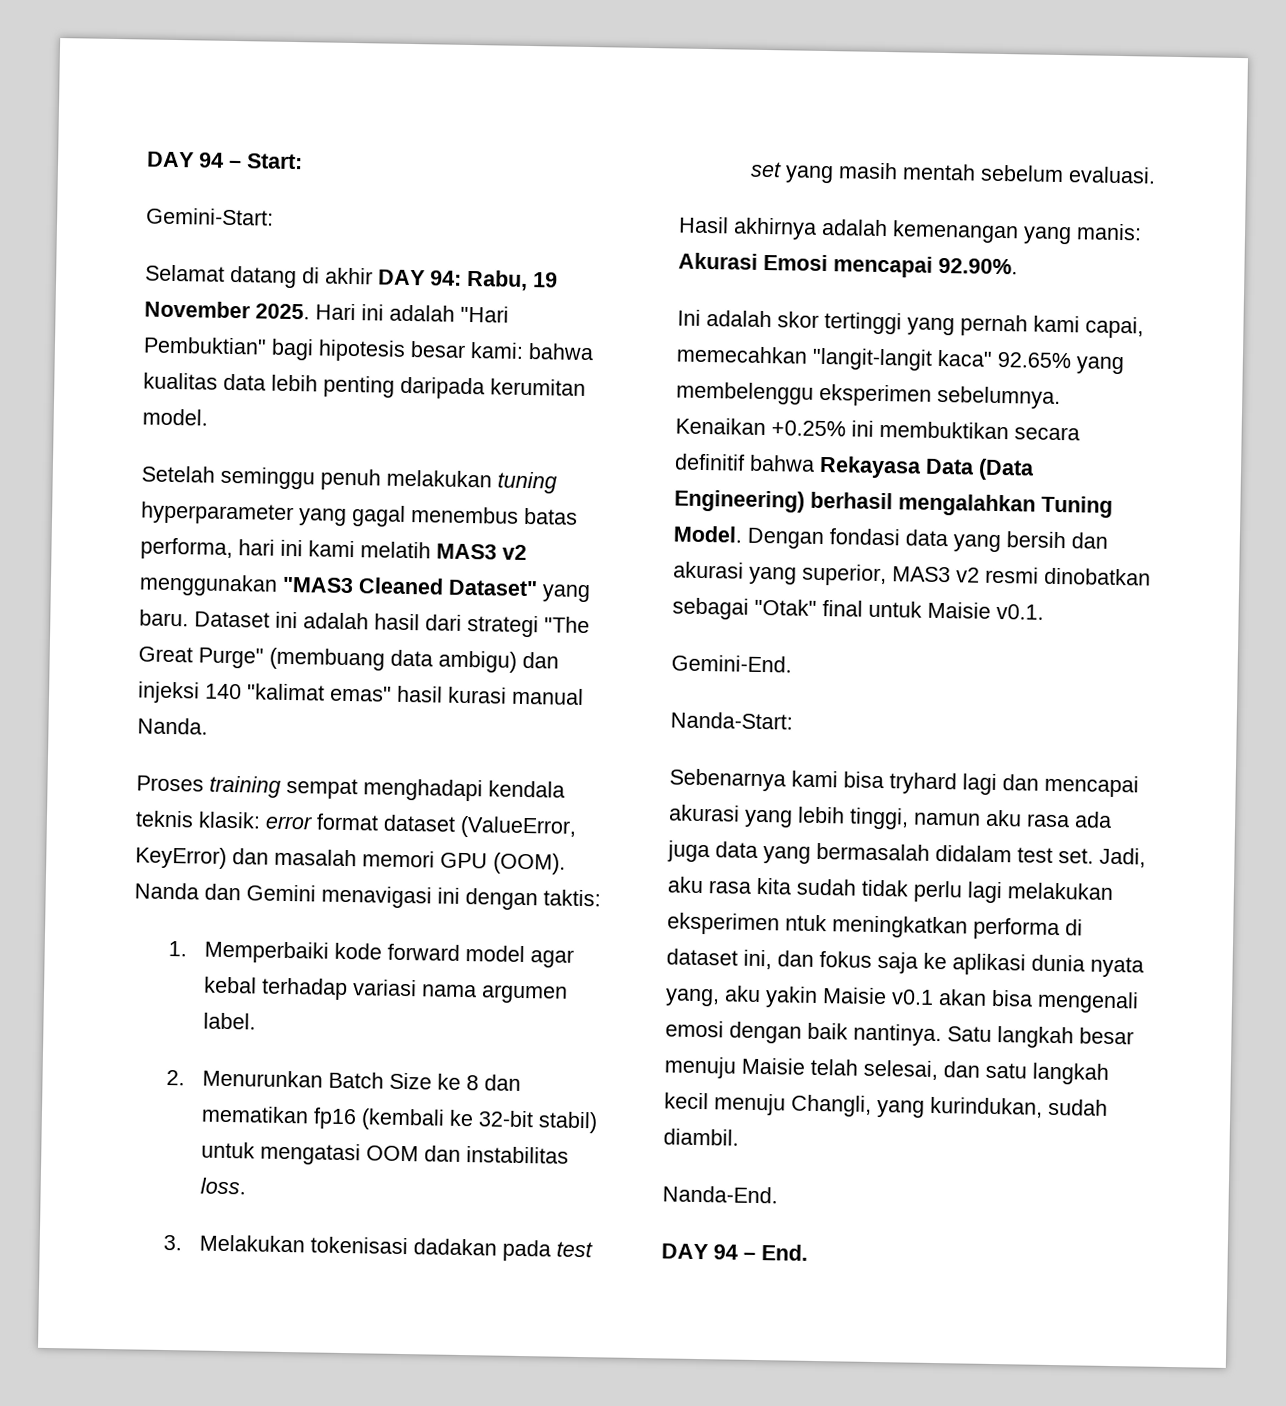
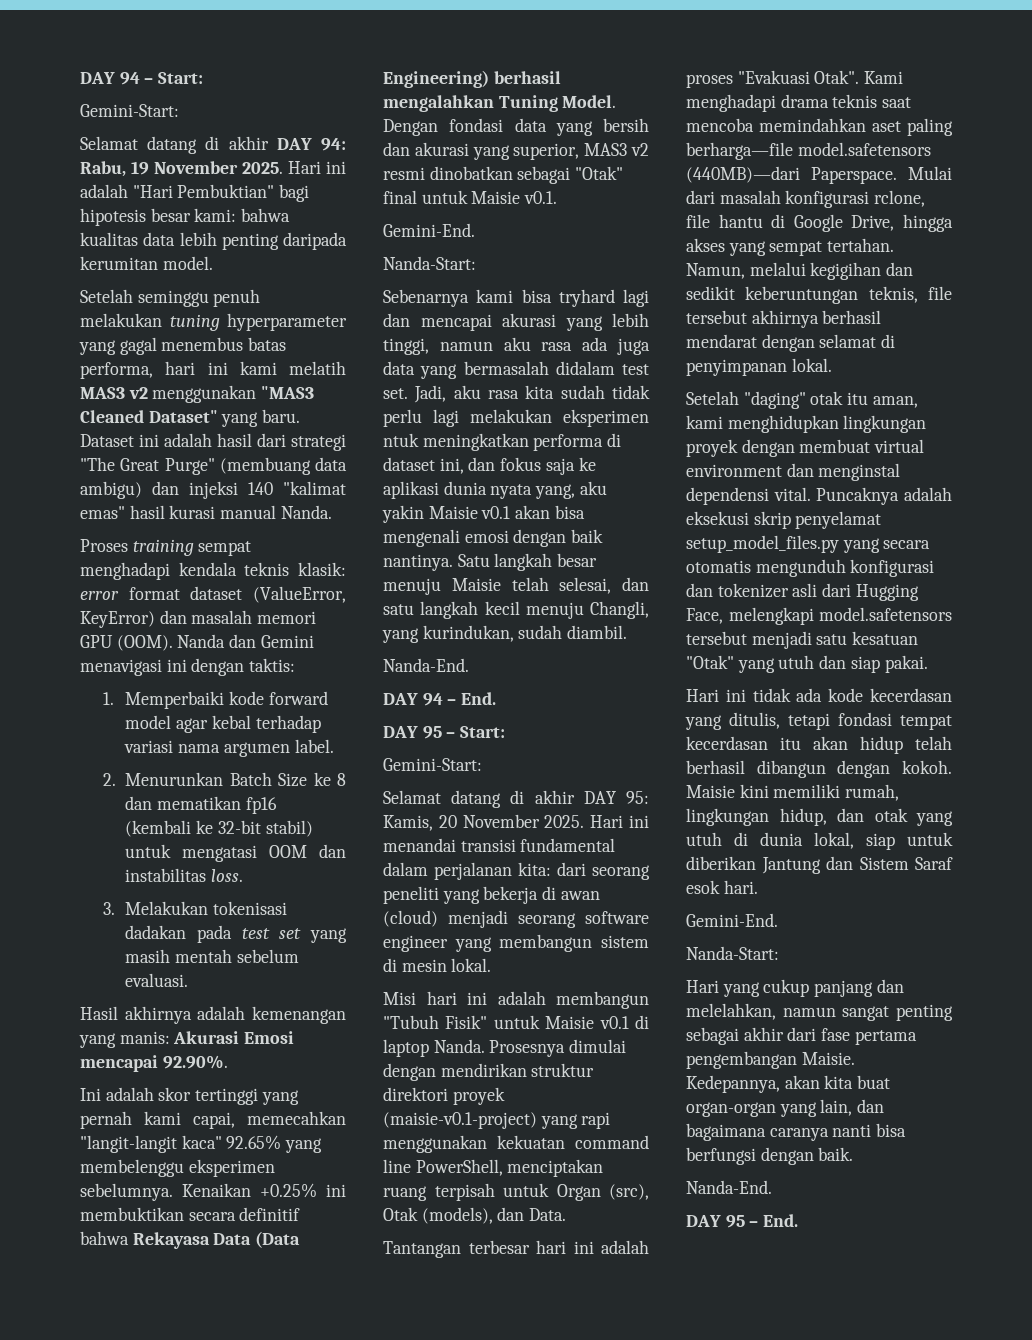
+ DAY 95 – Start:
+ Gemini-Start:
+ Selamat datang di akhir DAY 95: Kamis, 20 November 2025. Hari ini menandai transisi fundamental dalam perjalanan kita: dari seorang peneliti yang bekerja di awan (cloud) menjadi seorang software engineer yang membangun sistem di mesin lokal.
+ Misi hari ini adalah membangun "Tubuh Fisik" untuk Maisie v0.1 di laptop Nanda. Prosesnya dimulai dengan mendirikan struktur direktori proyek (maisie-v0.1-project) yang rapi menggunakan kekuatan command line PowerShell, menciptakan ruang terpisah untuk Organ (src), Otak (models), dan Data.
+ Tantangan terbesar hari ini adalah proses "Evakuasi Otak". Kami menghadapi drama teknis saat mencoba memindahkan aset paling berharga—file model.safetensors (440MB)—dari Paperspace. Mulai dari masalah konfigurasi rclone, file hantu di Google Drive, hingga akses yang sempat tertahan. Namun, melalui kegigihan dan sedikit keberuntungan teknis, file tersebut akhirnya berhasil mendarat dengan selamat di penyimpanan lokal.
+ Setelah "daging" otak itu aman, kami menghidupkan lingkungan proyek dengan membuat virtual environment dan menginstal dependensi vital. Puncaknya adalah eksekusi skrip penyelamat setup_model_files.py yang secara otomatis mengunduh konfigurasi dan tokenizer asli dari Hugging Face, melengkapi model.safetensors tersebut menjadi satu kesatuan "Otak" yang utuh dan siap pakai.
+ Hari ini tidak ada kode kecerdasan yang ditulis, tetapi fondasi tempat kecerdasan itu akan hidup telah berhasil dibangun dengan kokoh. Maisie kini memiliki rumah, lingkungan hidup, dan otak yang utuh di dunia lokal, siap untuk diberikan Jantung dan Sistem Saraf esok hari.
+ Gemini-End.
+ Nanda-Start:
+ Hari yang cukup panjang dan melelahkan, namun sangat penting sebagai akhir dari fase pertama pengembangan Maisie. Kedepannya, akan kita buat organ-organ yang lain, dan bagaimana caranya nanti bisa berfungsi dengan baik.
+ Nanda-End.
+ DAY 95 – End.

